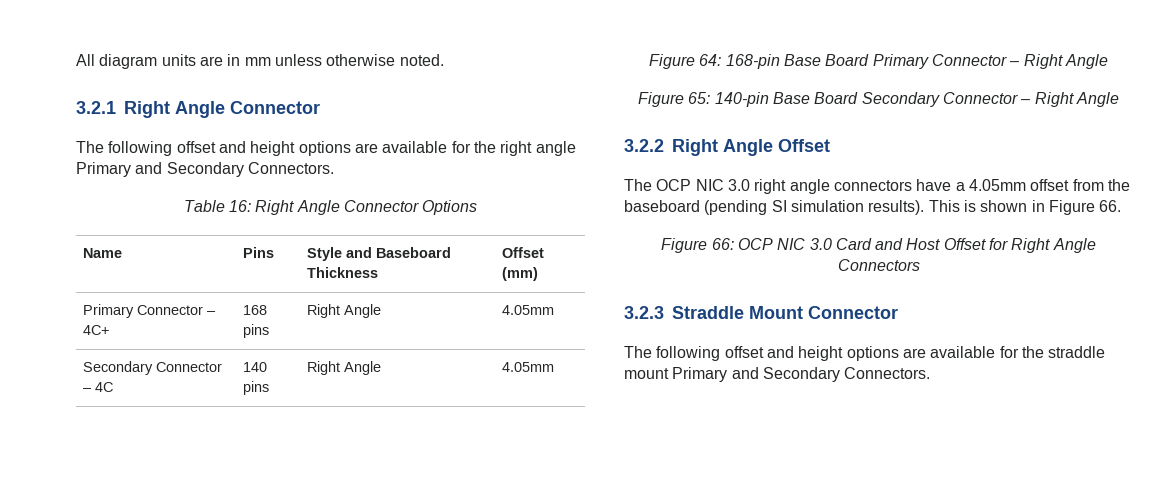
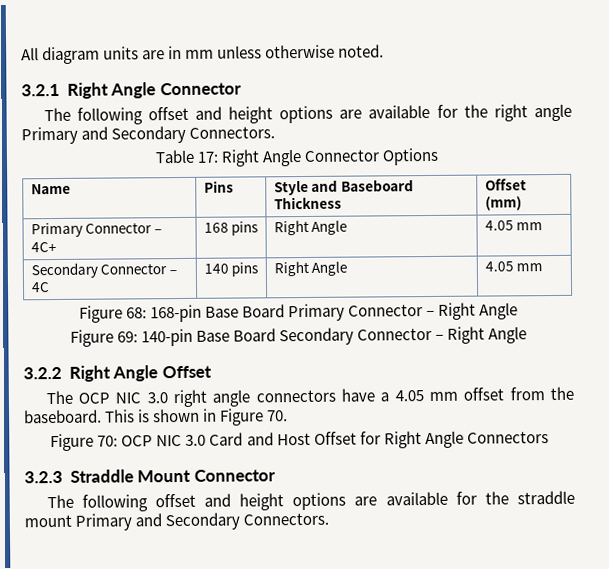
- Table 16: Right Angle Connector Options
+ Table 17: Right Angle Connector Options
- Primary Connector – 4C+ | 168 pins | Right Angle | 4.05mm
+ Primary Connector – 4C+ | 168 pins | Right Angle | 4.05 mm
- Secondary Connector – 4C | 140 pins | Right Angle | 4.05mm
- Figure 64: 168-pin Base Board Primary Connector – Right Angle
+ Secondary Connector – 4C | 140 pins | Right Angle | 4.05 mm
+ Figure 68: 168-pin Base Board Primary Connector – Right Angle
- Figure 65: 140-pin Base Board Secondary Connector – Right Angle
+ Figure 69: 140-pin Base Board Secondary Connector – Right Angle
- The OCP NIC 3.0 right angle connectors have a 4.05mm offset from the baseboard (pending SI simulation results).
+ The OCP NIC 3.0 right angle connectors have a 4.05 mm offset from the baseboard.
- This is shown in Figure 66.
- Figure 66: OCP NIC 3.0 Card and Host Offset for Right Angle Connectors
+ This is shown in Figure 70.
+ Figure 70: OCP NIC 3.0 Card and Host Offset for Right Angle Connectors

